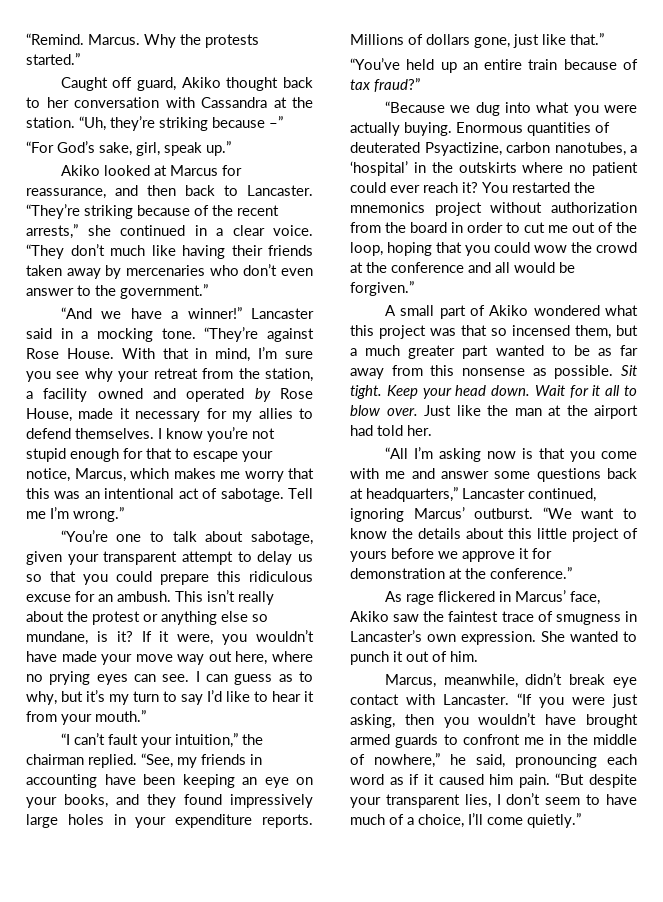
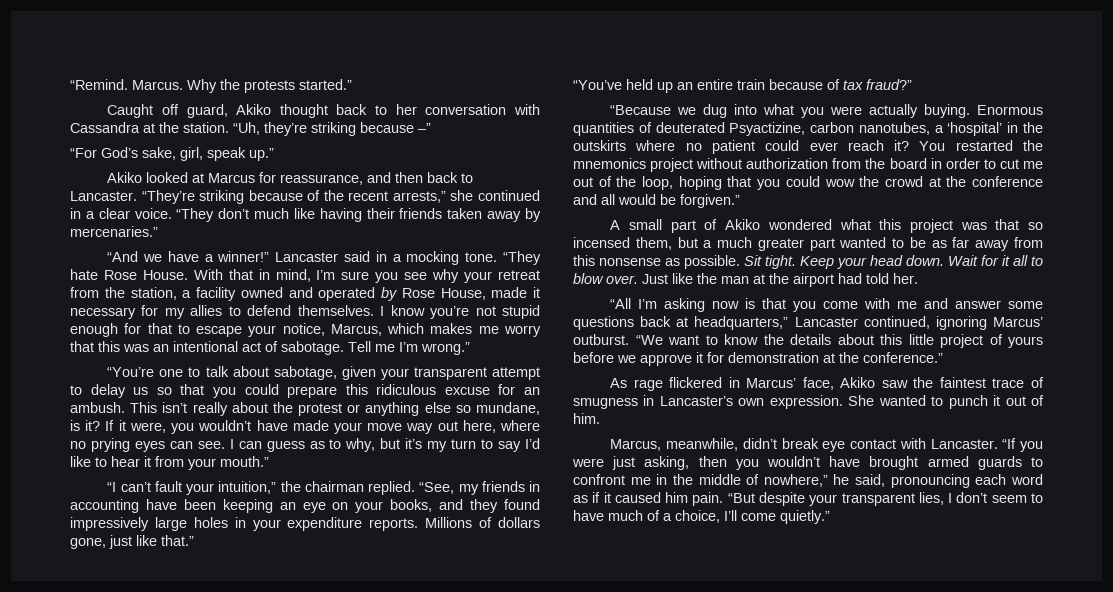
- “They don’t much like having their friends taken away by mercenaries who don’t even answer to the government.”
+ “They don’t much like having their friends taken away by mercenaries.”
- “They’re against Rose House.
+ “They hate Rose House.

